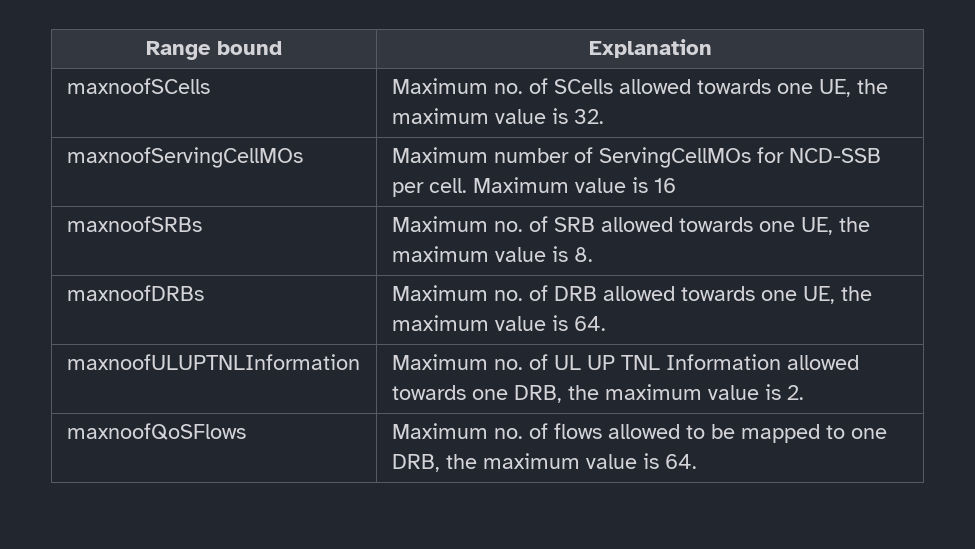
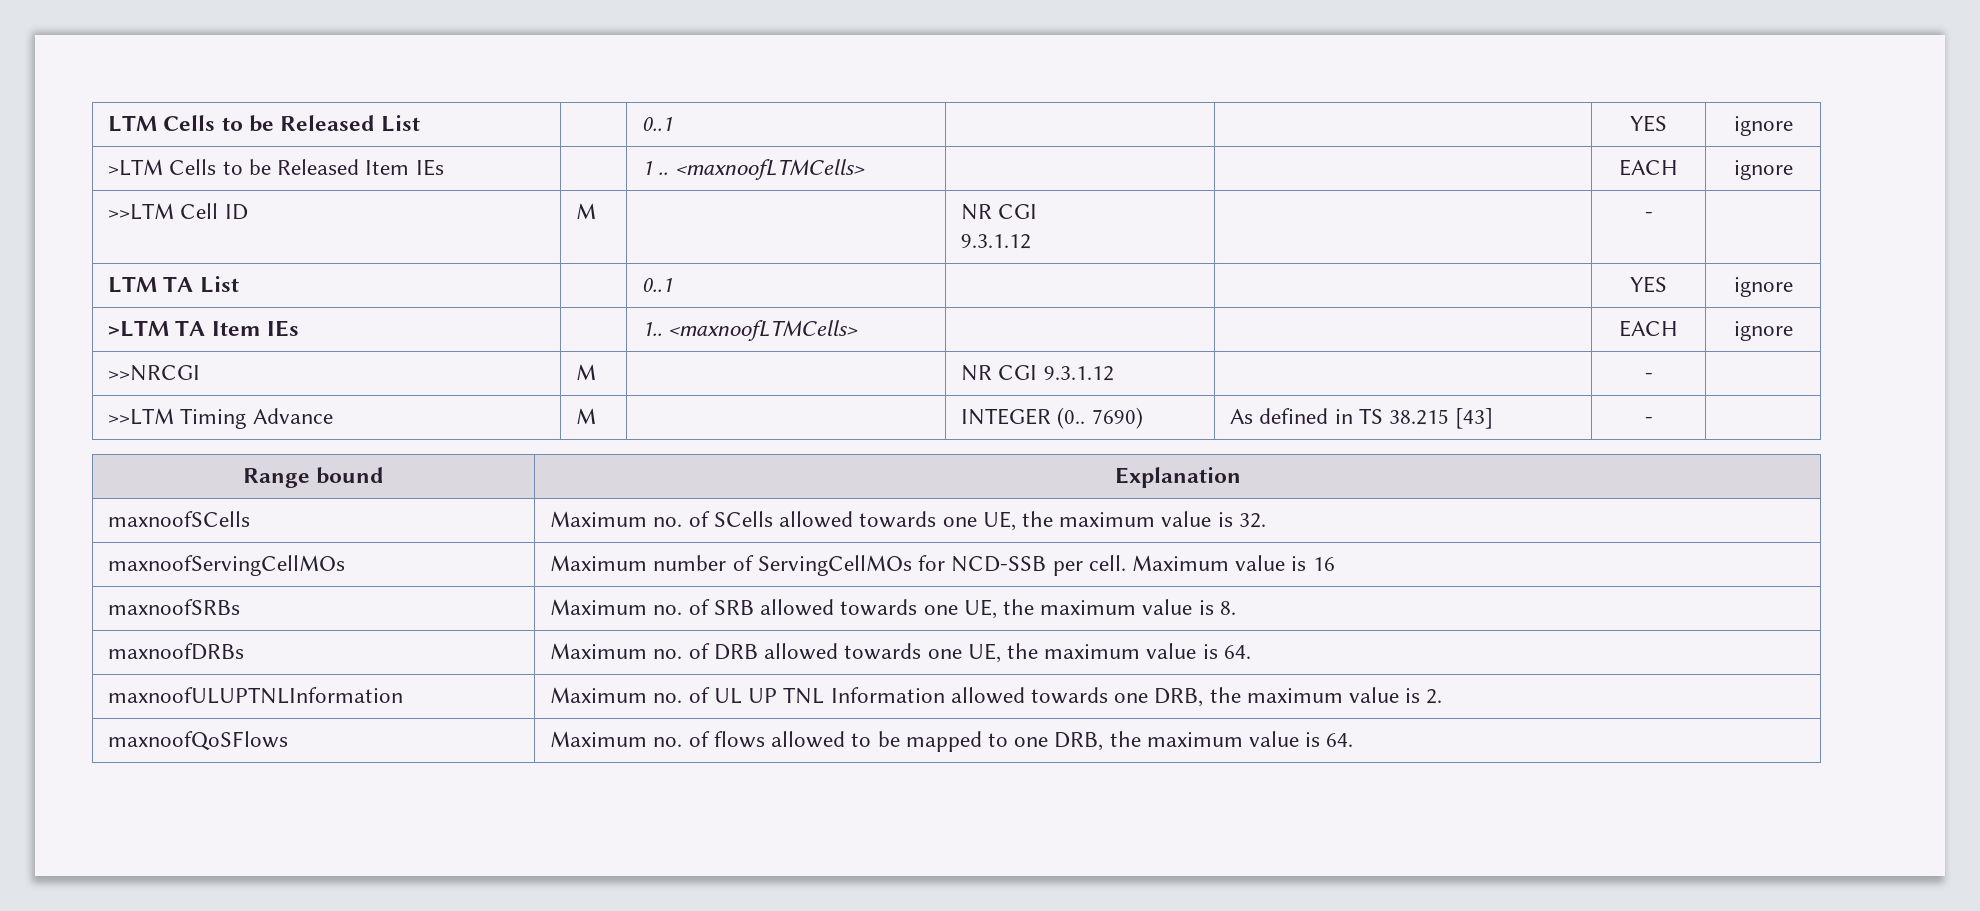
+ LTM Cells to be Released List | | 0..1 | | | YES | ignore
+ >LTM Cells to be Released Item IEs | | 1 .. <maxnoofLTMCells> | | | EACH | ignore
+ >>LTM Cell ID | M | | NR CGI
+ 9.3.1.12 | | - |
+ LTM TA List | | 0..1 | | | YES | ignore
+ >LTM TA Item IEs | | 1.. <maxnoofLTMCells> | | | EACH | ignore
+ >>NRCGI | M | | NR CGI 9.3.1.12 | | - |
+ >>LTM Timing Advance | M | | INTEGER (0.. 7690) | As defined in TS 38.215 [43] | - |

